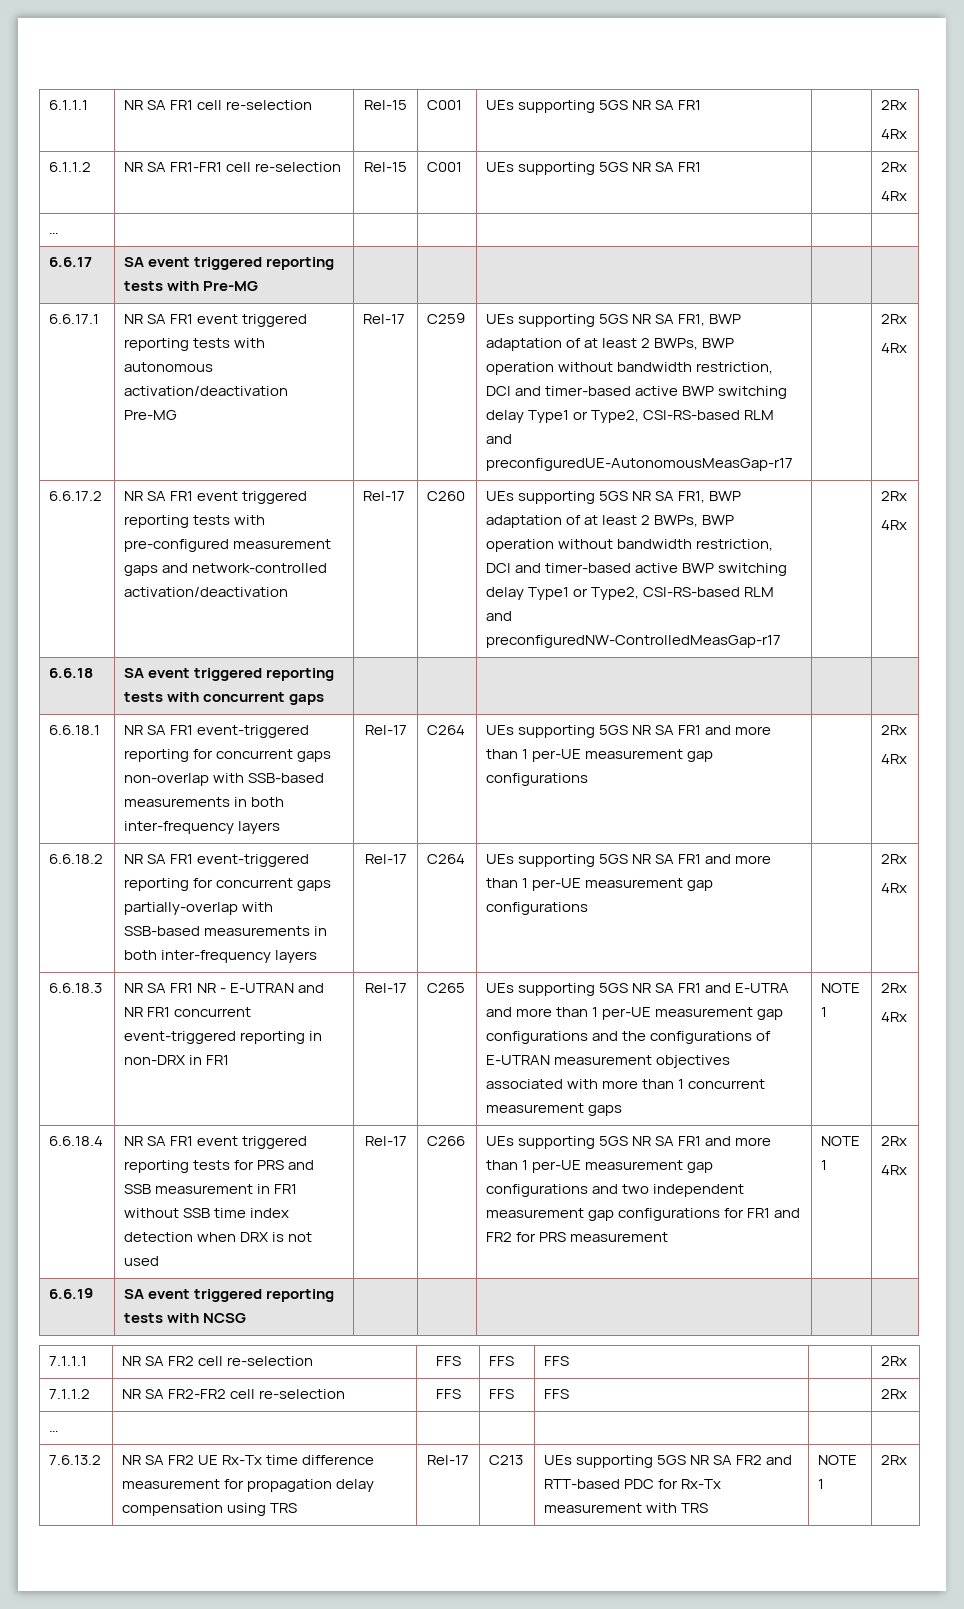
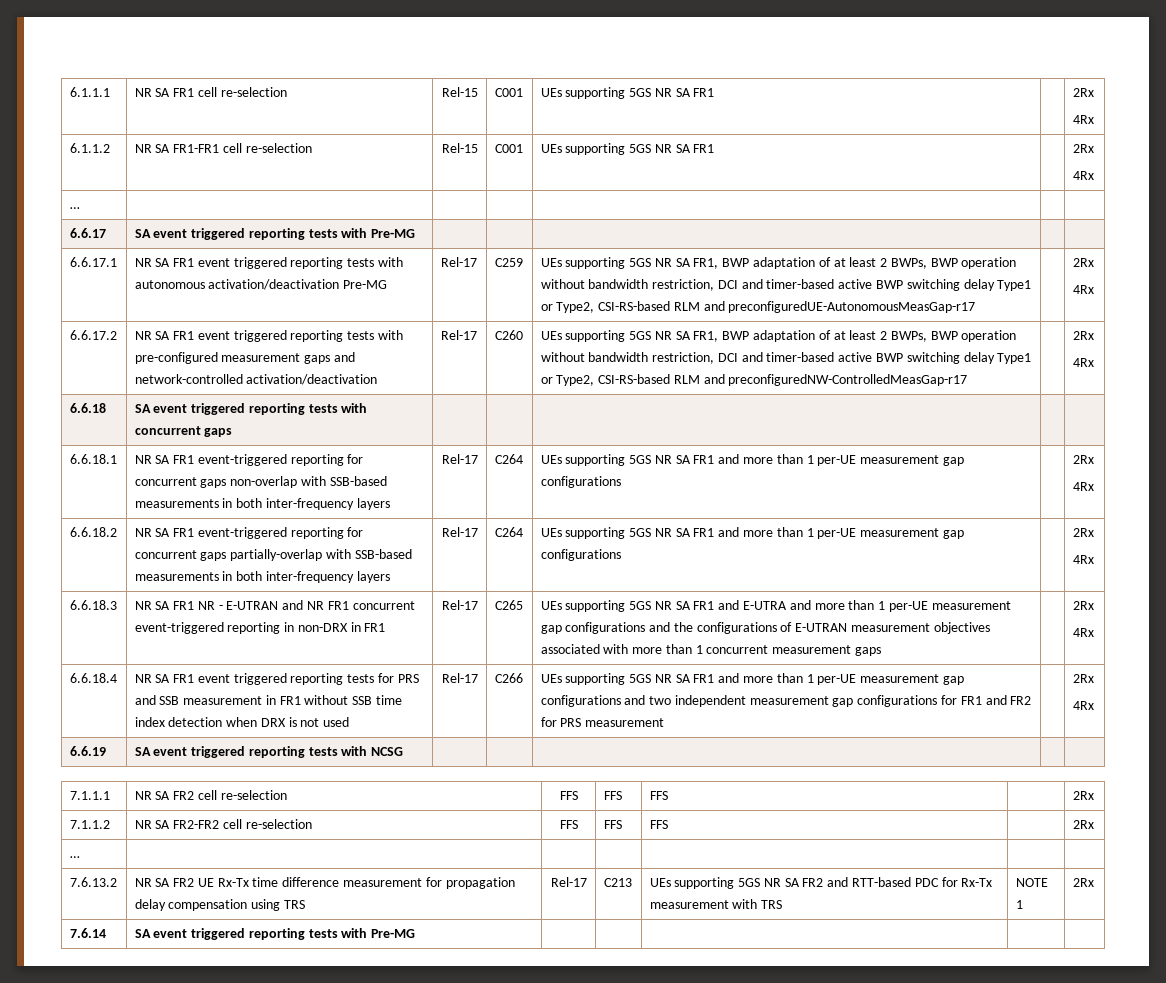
- UEs supporting 5GS NR SA FR1 and E-UTRA and more than 1 per-UE measurement gap configurations and the configurations of E-UTRAN measurement objectives associated with more than 1 concurrent measurement gaps | NOTE 1
+ UEs supporting 5GS NR SA FR1 and E-UTRA and more than 1 per-UE measurement gap configurations and the configurations of E-UTRAN measurement objectives associated with more than 1 concurrent measurement gaps
- UEs supporting 5GS NR SA FR1 and more than 1 per-UE measurement gap configurations and two independent measurement gap configurations for FR1 and FR2 for PRS measurement | NOTE 1
+ UEs supporting 5GS NR SA FR1 and more than 1 per-UE measurement gap configurations and two independent measurement gap configurations for FR1 and FR2 for PRS measurement
+ 7.6.14 | SA event triggered reporting tests with Pre-MG | | | | |

